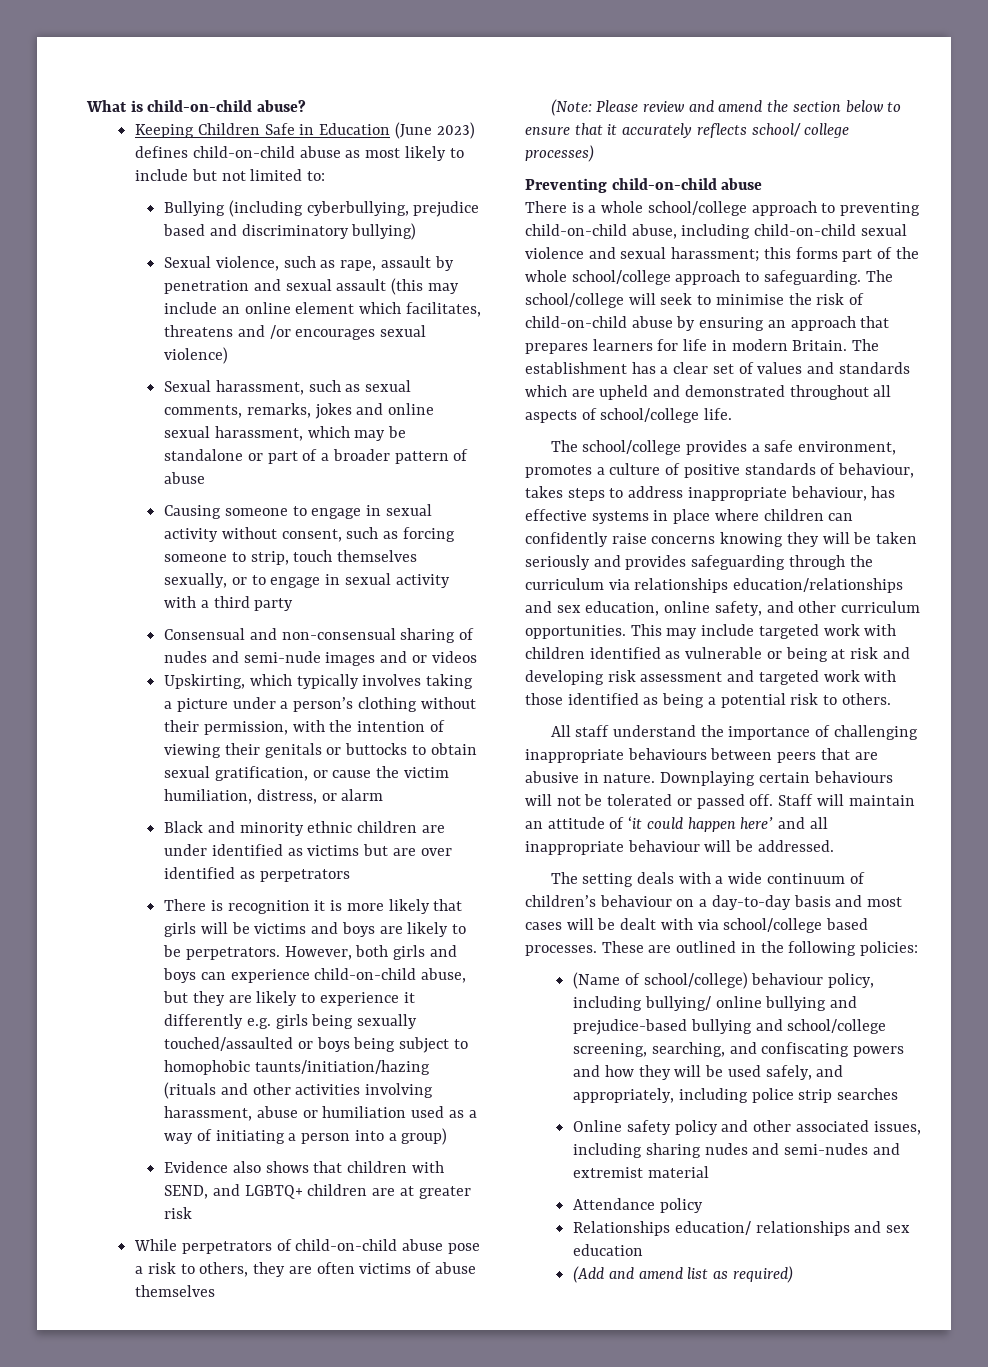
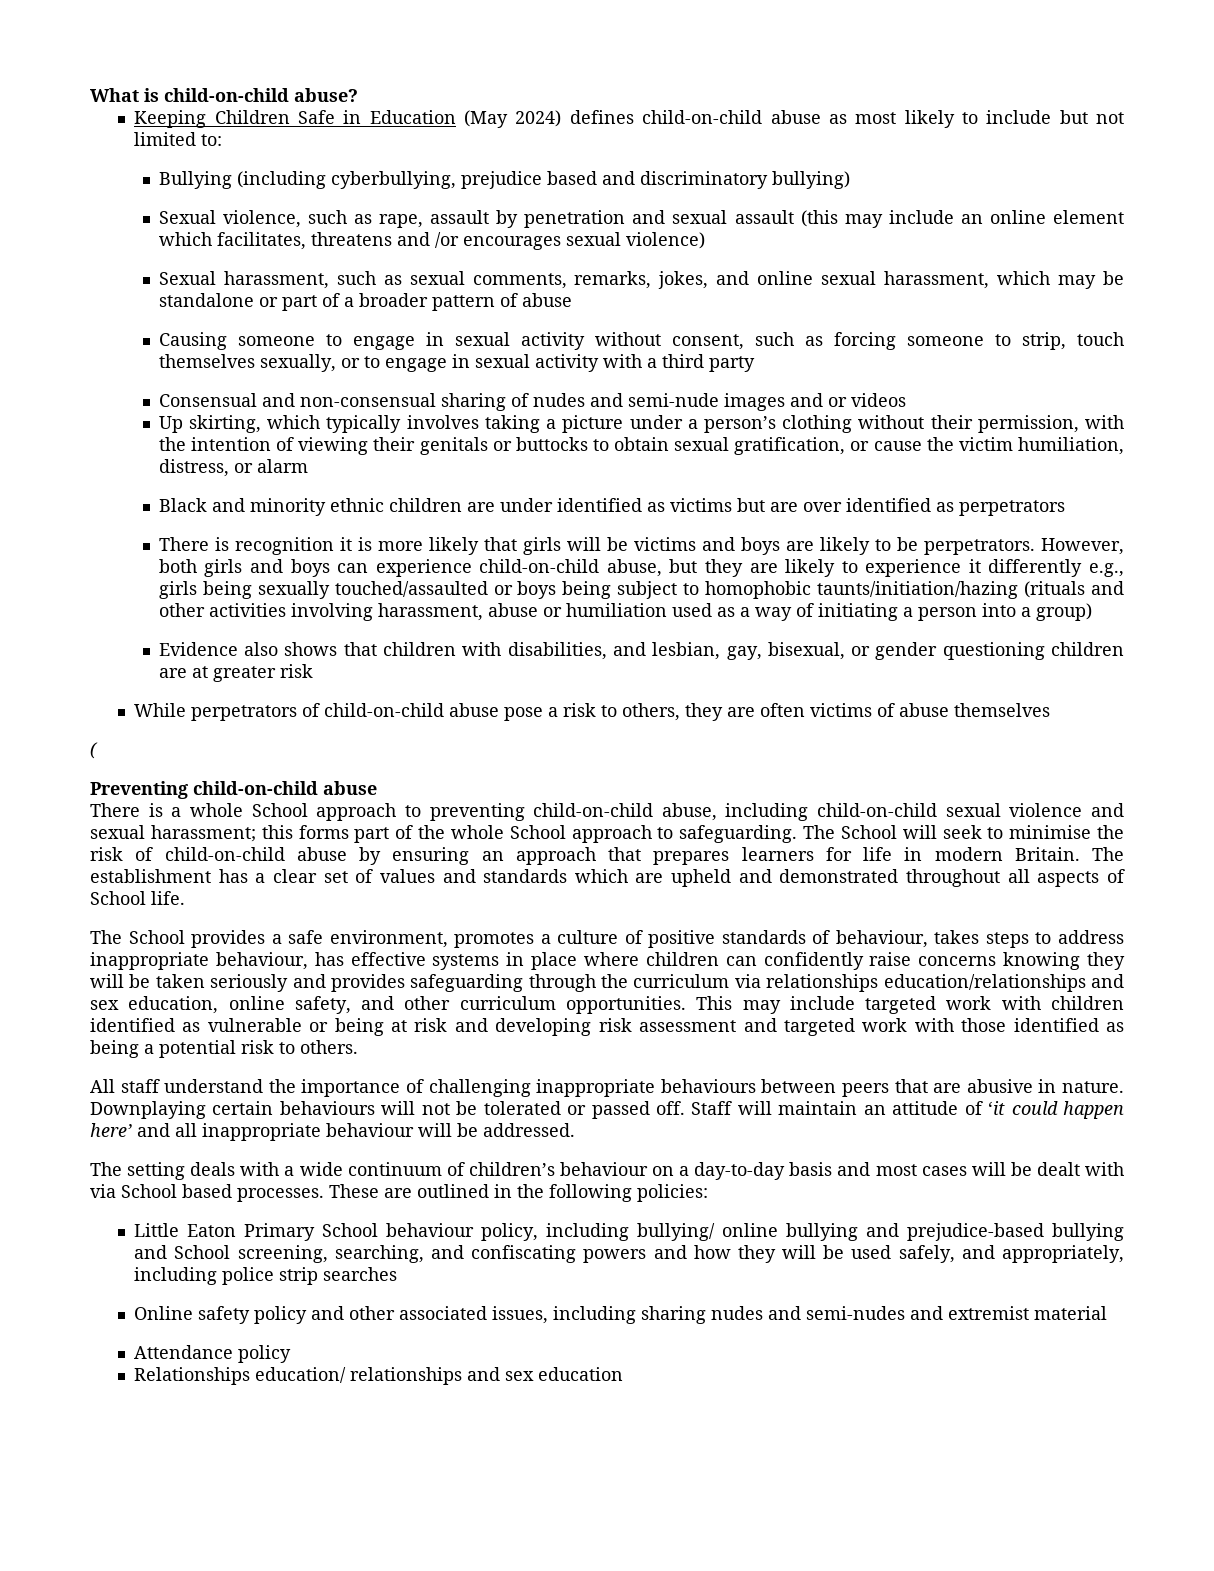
- Keeping Children Safe in Education (June 2023) defines child-on-child abuse as most likely to include but not limited to:
+ Keeping Children Safe in Education (May 2024) defines child-on-child abuse as most likely to include but not limited to:
- Sexual harassment, such as sexual comments, remarks, jokes and online sexual harassment, which may be standalone or part of a broader pattern of abuse
+ Sexual harassment, such as sexual comments, remarks, jokes, and online sexual harassment, which may be standalone or part of a broader pattern of abuse
- Upskirting, which typically involves taking a picture under a person’s clothing without their permission, with the intention of viewing their genitals or buttocks to obtain sexual gratification, or cause the victim humiliation, distress, or alarm
+ Up skirting, which typically involves taking a picture under a person’s clothing without their permission, with the intention of viewing their genitals or buttocks to obtain sexual gratification, or cause the victim humiliation, distress, or alarm
- However, both girls and boys can experience child-on-child abuse, but they are likely to experience it differently e.g. girls being sexually touched/assaulted or boys being subject to homophobic taunts/initiation/hazing (rituals and other activities involving harassment, abuse or humiliation used as a way of initiating a person into a group)
+ However, both girls and boys can experience child-on-child abuse, but they are likely to experience it differently e.g., girls being sexually touched/assaulted or boys being subject to homophobic taunts/initiation/hazing (rituals and other activities involving harassment, abuse or humiliation used as a way of initiating a person into a group)
- Evidence also shows that children with SEND, and LGBTQ+ children are at greater risk
+ Evidence also shows that children with disabilities, and lesbian, gay, bisexual, or gender questioning children are at greater risk
- (Note: Please review and amend the section below to ensure that it accurately reflects school/ college processes)
+ (
- There is a whole school/college approach to preventing child-on-child abuse, including child-on-child sexual violence and sexual harassment; this forms part of the whole school/college approach to safeguarding.
+ There is a whole School approach to preventing child-on-child abuse, including child-on-child sexual violence and sexual harassment; this forms part of the whole School approach to safeguarding.
- The school/college will seek to minimise the risk of child-on-child abuse by ensuring an approach that prepares learners for life in modern Britain.
+ The School will seek to minimise the risk of child-on-child abuse by ensuring an approach that prepares learners for life in modern Britain.
- The establishment has a clear set of values and standards which are upheld and demonstrated throughout all aspects of school/college life.
+ The establishment has a clear set of values and standards which are upheld and demonstrated throughout all aspects of School life.
- The school/college provides a safe environment, promotes a culture of positive standards of behaviour, takes steps to address inappropriate behaviour, has effective systems in place where children can confidently raise concerns knowing they will be taken seriously and provides safeguarding through the curriculum via relationships education/relationships and sex education, online safety, and other curriculum opportunities.
+ The School provides a safe environment, promotes a culture of positive standards of behaviour, takes steps to address inappropriate behaviour, has effective systems in place where children can confidently raise concerns knowing they will be taken seriously and provides safeguarding through the curriculum via relationships education/relationships and sex education, online safety, and other curriculum opportunities.
- The setting deals with a wide continuum of children’s behaviour on a day-to-day basis and most cases will be dealt with via school/college based processes.
+ The setting deals with a wide continuum of children’s behaviour on a day-to-day basis and most cases will be dealt with via School based processes.
- (Name of school/college) behaviour policy, including bullying/ online bullying and prejudice-based bullying and school/college screening, searching, and confiscating powers and how they will be used safely, and appropriately, including police strip searches
+ Little Eaton Primary School behaviour policy, including bullying/ online bullying and prejudice-based bullying and School screening, searching, and confiscating powers and how they will be used safely, and appropriately, including police strip searches
- (Add and amend list as required)

